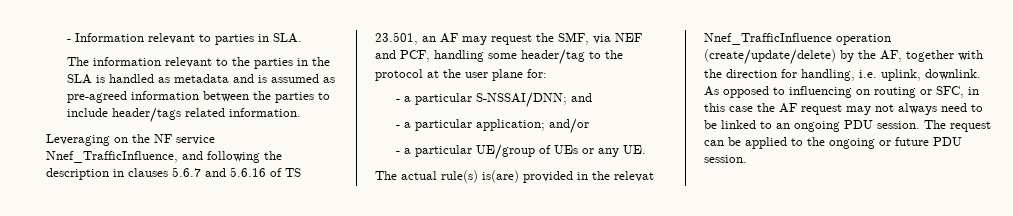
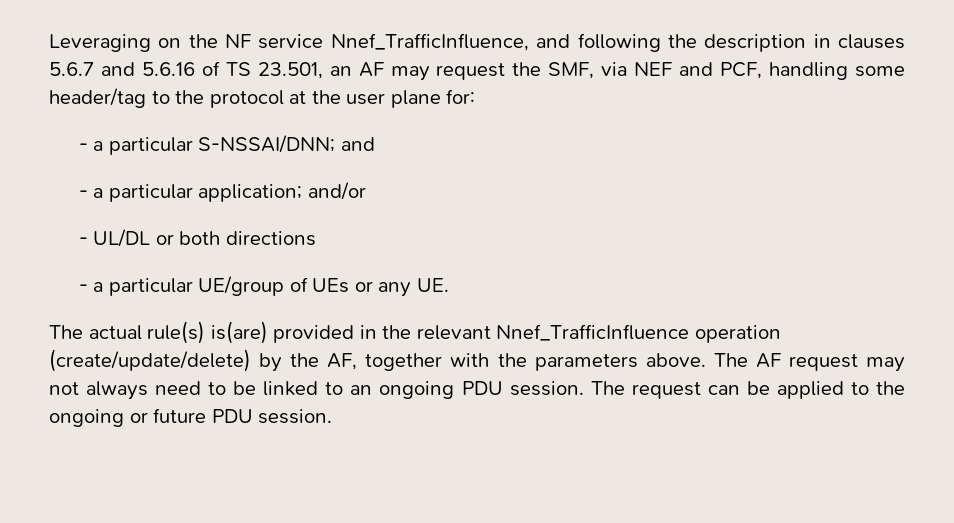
- - Information relevant to parties in SLA.
- The information relevant to the parties in the SLA is handled as metadata and is assumed as pre-agreed information between the parties to include header/tags related information.
+ - UL/DL or both directions
- The actual rule(s) is(are) provided in the relevat Nnef_TrafficInfluence operation (create/update/delete) by the AF, together with the direction for handling, i.e. uplink, downlink. As opposed to influencing on routing or SFC, in this case the AF request may not always need to be linked to an ongoing PDU session.
+ The actual rule(s) is(are) provided in the relevant Nnef_TrafficInfluence operation (create/update/delete) by the AF, together with the parameters above. The AF request may not always need to be linked to an ongoing PDU session.

